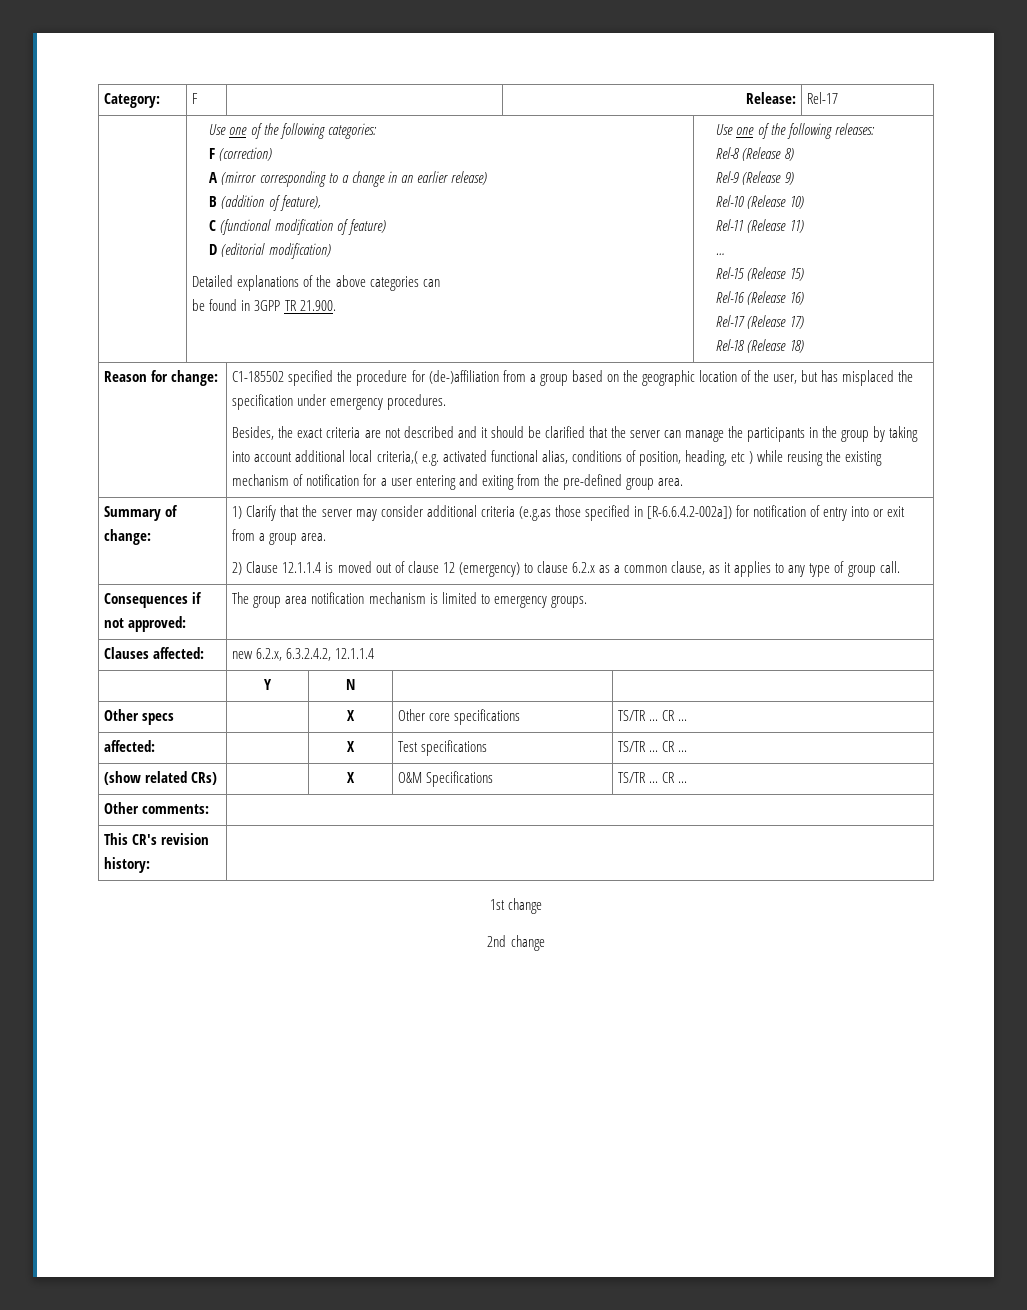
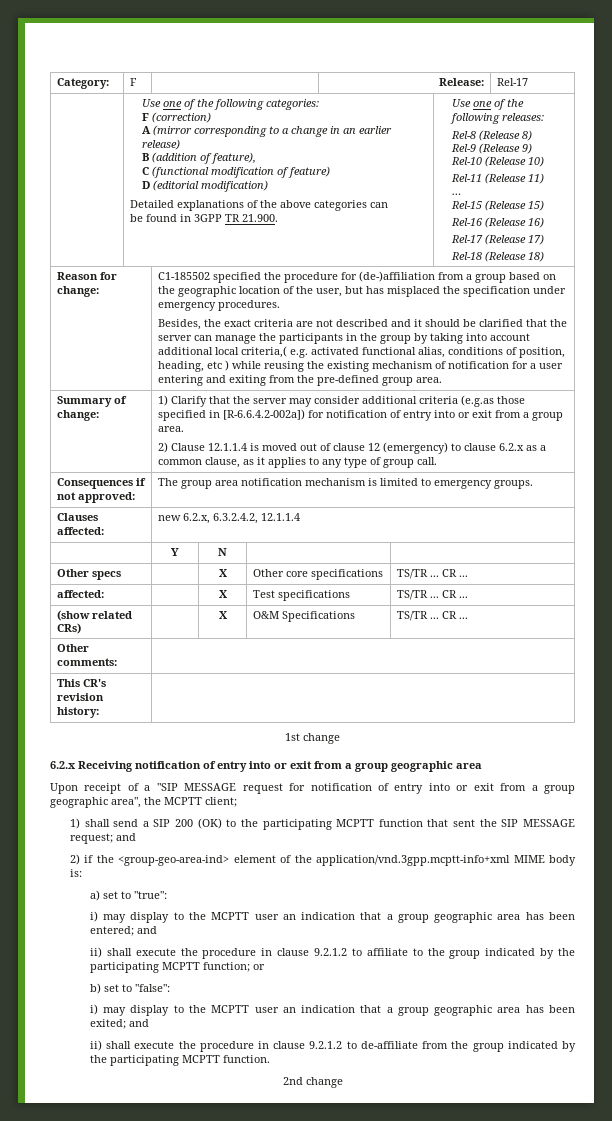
+ 6.2.x Receiving notification of entry into or exit from a group geographic area
+ Upon receipt of a "SIP MESSAGE request for notification of entry into or exit from a group geographic area", the MCPTT client;
+ 1) shall send a SIP 200 (OK) to the participating MCPTT function that sent the SIP MESSAGE request; and
+ 2) if the <group-geo-area-ind> element of the application/vnd.3gpp.mcptt-info+xml MIME body is:
+ a) set to "true":
+ i) may display to the MCPTT user an indication that a group geographic area has been entered; and
+ ii) shall execute the procedure in clause 9.2.1.2 to affiliate to the group indicated by the participating MCPTT function; or
+ b) set to "false":
+ i) may display to the MCPTT user an indication that a group geographic area has been exited; and
+ ii) shall execute the procedure in clause 9.2.1.2 to de-affiliate from the group indicated by the participating MCPTT function.

